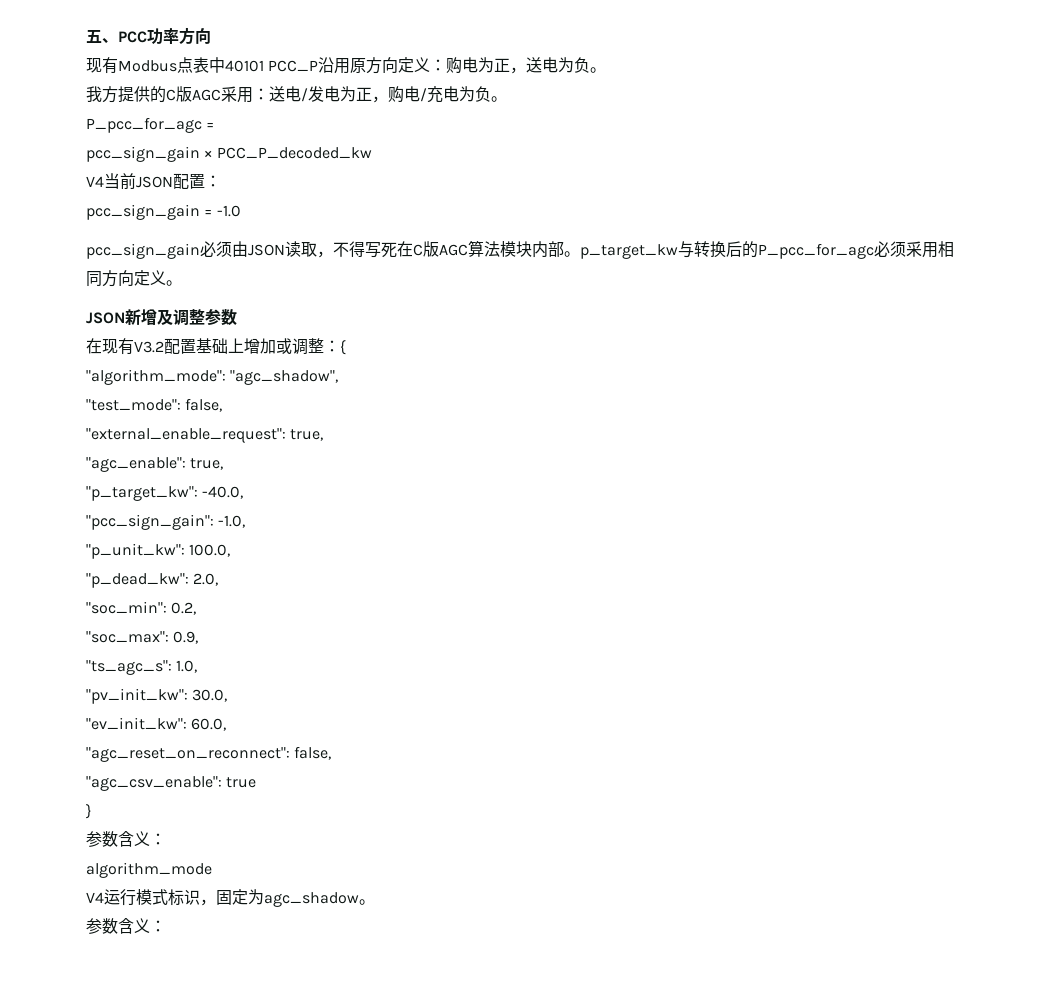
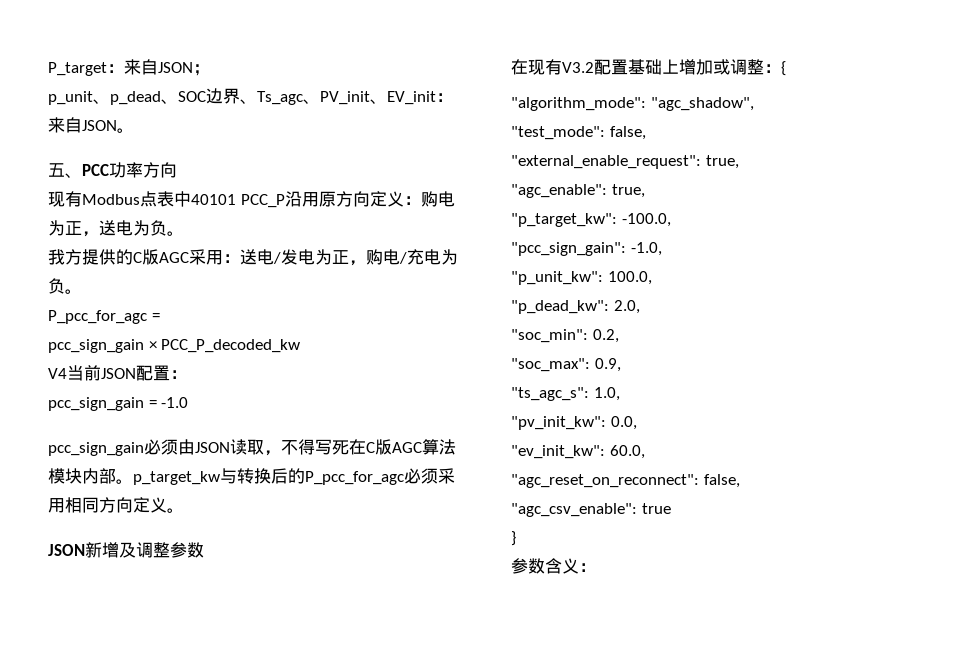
+ P_target：来自JSON；
+ p_unit、p_dead、SOC边界、Ts_agc、PV_init、EV_init：来自JSON。
- "p_target_kw": -40.0,
+ "p_target_kw": -100.0,
- "pv_init_kw": 30.0,
+ "pv_init_kw": 0.0,
- algorithm_mode
- V4运行模式标识，固定为agc_shadow。
- 参数含义：

